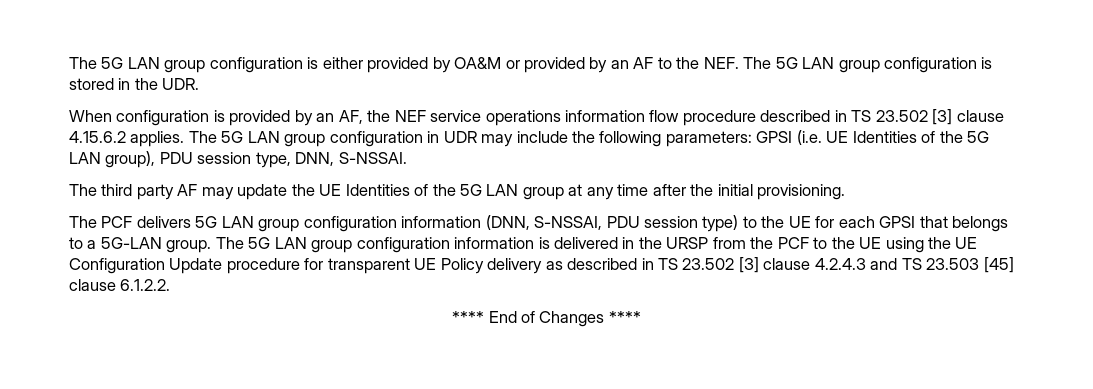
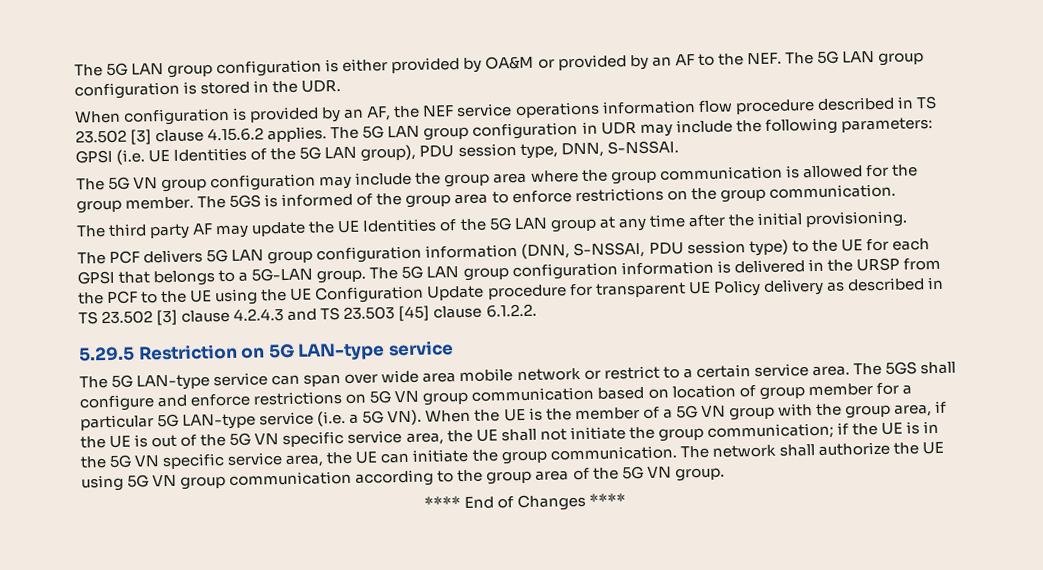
+ The 5G VN group configuration may include the group area where the group communication is allowed for the group member. The 5GS is informed of the group area to enforce restrictions on the group communication.
+ 5.29.5 Restriction on 5G LAN-type service
+ The 5G LAN-type service can span over wide area mobile network or restrict to a certain service area. The 5GS shall configure and enforce restrictions on 5G VN group communication based on location of group member for a particular 5G LAN-type service (i.e. a 5G VN). When the UE is the member of a 5G VN group with the group area, if the UE is out of the 5G VN specific service area, the UE shall not initiate the group communication; if the UE is in the 5G VN specific service area, the UE can initiate the group communication. The network shall authorize the UE using 5G VN group communication according to the group area of the 5G VN group.

